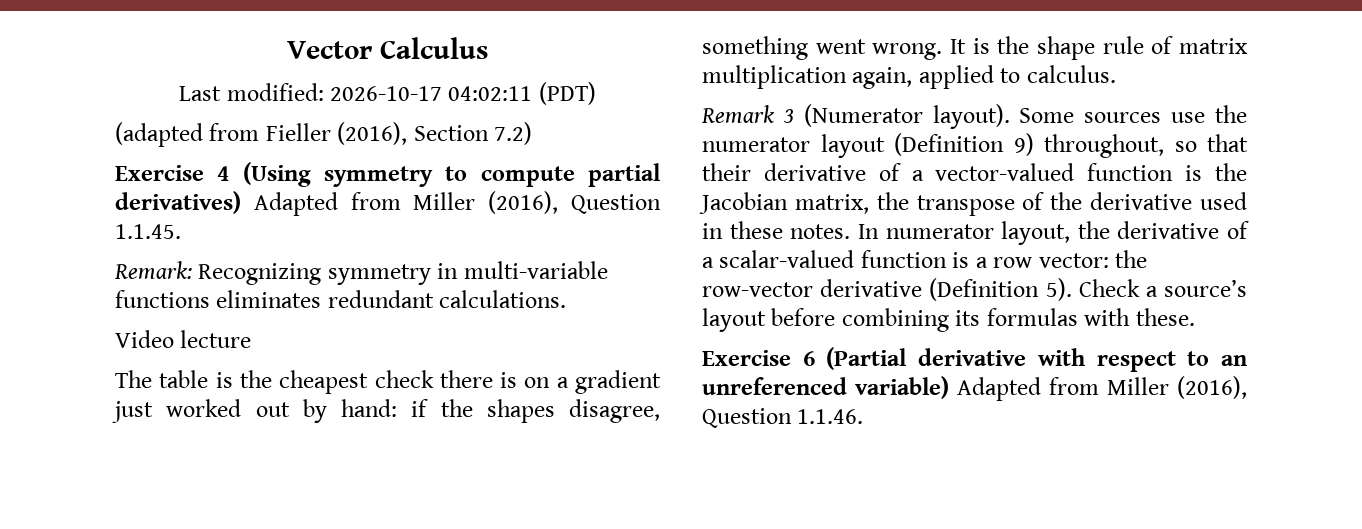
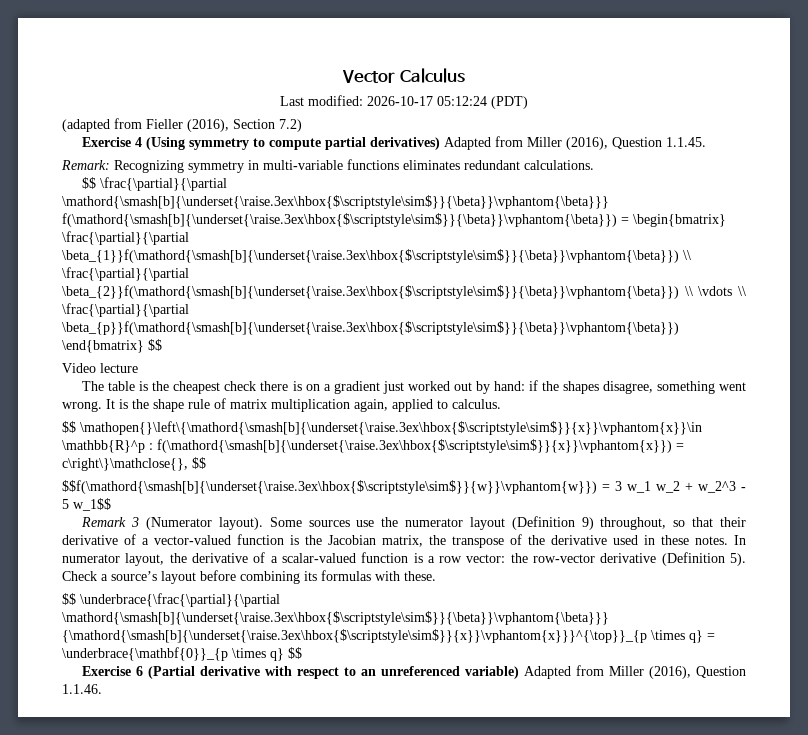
- Last modified: 2026-10-17 04:02:11 (PDT)
+ Last modified: 2026-10-17 05:12:24 (PDT)
+ $$ \frac{\partial}{\partial \mathord{\smash[b]{\underset{\raise.3ex\hbox{$\scriptstyle\sim$}}{\beta}}\vphantom{\beta}}} f(\mathord{\smash[b]{\underset{\raise.3ex\hbox{$\scriptstyle\sim$}}{\beta}}\vphantom{\beta}}) = \begin{bmatrix} \frac{\partial}{\partial \beta_{1}}f(\mathord{\smash[b]{\underset{\raise.3ex\hbox{$\scriptstyle\sim$}}{\beta}}\vphantom{\beta}}) \\ \frac{\partial}{\partial \beta_{2}}f(\mathord{\smash[b]{\underset{\raise.3ex\hbox{$\scriptstyle\sim$}}{\beta}}\vphantom{\beta}}) \\ \vdots \\ \frac{\partial}{\partial \beta_{p}}f(\mathord{\smash[b]{\underset{\raise.3ex\hbox{$\scriptstyle\sim$}}{\beta}}\vphantom{\beta}}) \end{bmatrix} $$
+ $$ \mathopen{}\left\{\mathord{\smash[b]{\underset{\raise.3ex\hbox{$\scriptstyle\sim$}}{x}}\vphantom{x}}\in \mathbb{R}^p : f(\mathord{\smash[b]{\underset{\raise.3ex\hbox{$\scriptstyle\sim$}}{x}}\vphantom{x}}) = c\right\}\mathclose{}, $$
+ $$f(\mathord{\smash[b]{\underset{\raise.3ex\hbox{$\scriptstyle\sim$}}{w}}\vphantom{w}}) = 3 w_1 w_2 + w_2^3 - 5 w_1$$
+ $$ \underbrace{\frac{\partial}{\partial \mathord{\smash[b]{\underset{\raise.3ex\hbox{$\scriptstyle\sim$}}{\beta}}\vphantom{\beta}}} {\mathord{\smash[b]{\underset{\raise.3ex\hbox{$\scriptstyle\sim$}}{x}}\vphantom{x}}}^{\top}}_{p \times q} = \underbrace{\mathbf{0}}_{p \times q} $$

